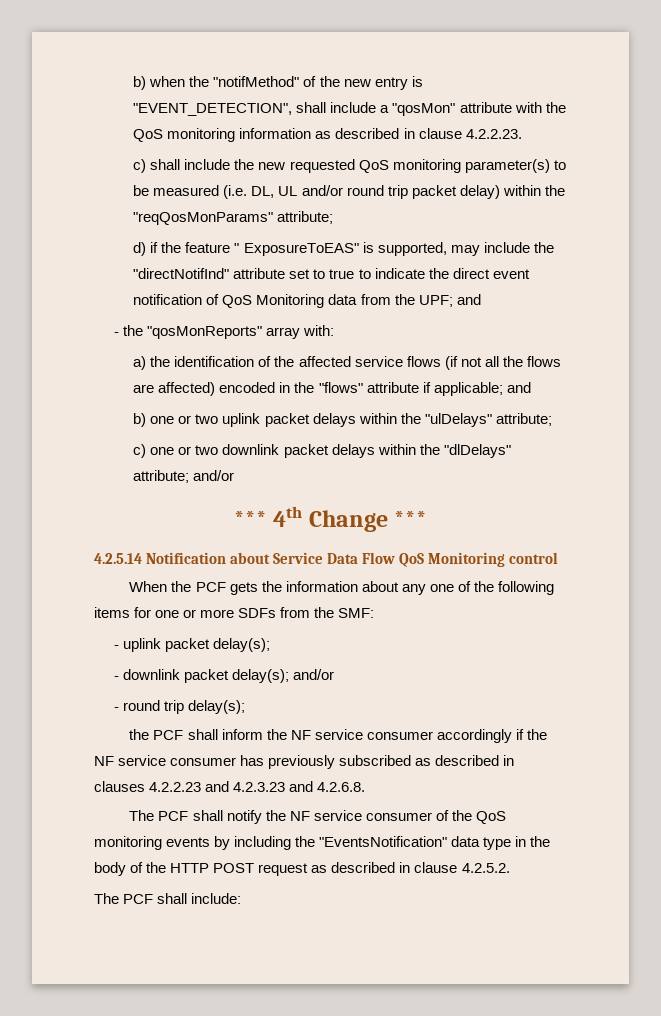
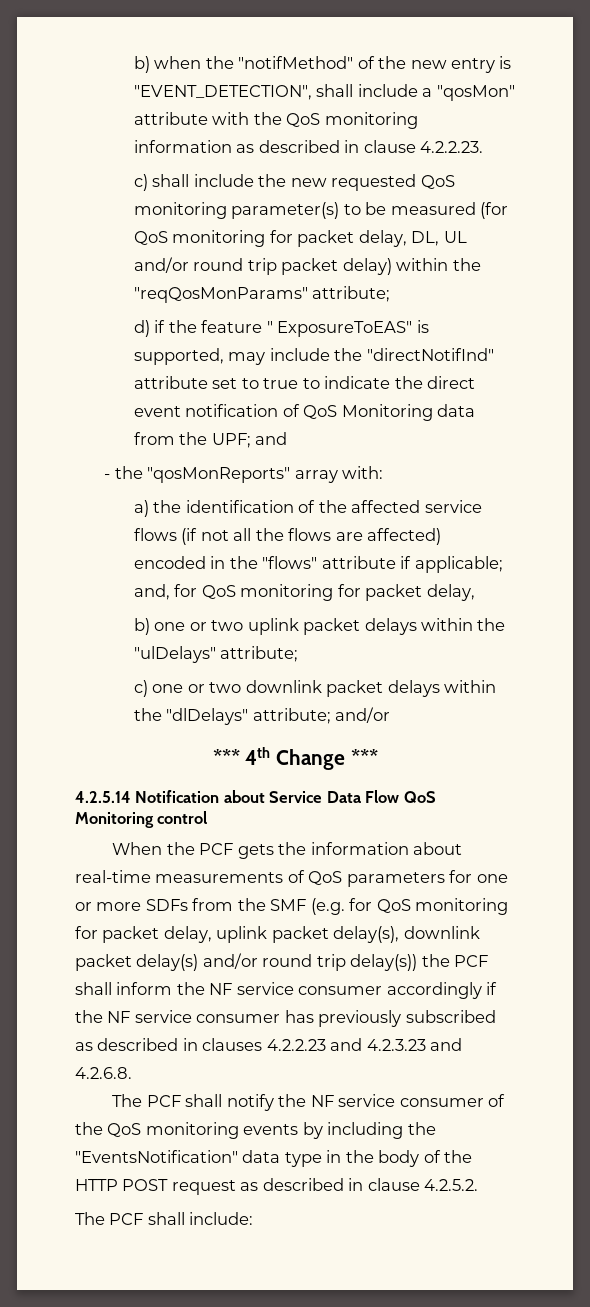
- c) shall include the new requested QoS monitoring parameter(s) to be measured (i.e. DL, UL and/or round trip packet delay) within the "reqQosMonParams" attribute;
+ c) shall include the new requested QoS monitoring parameter(s) to be measured (for QoS monitoring for packet delay, DL, UL and/or round trip packet delay) within the "reqQosMonParams" attribute;
- a) the identification of the affected service flows (if not all the flows are affected) encoded in the "flows" attribute if applicable; and
+ a) the identification of the affected service flows (if not all the flows are affected) encoded in the "flows" attribute if applicable; and, for QoS monitoring for packet delay,
- When the PCF gets the information about any one of the following items for one or more SDFs from the SMF:
- - uplink packet delay(s);
- - downlink packet delay(s); and/or
- - round trip delay(s);
- the PCF shall inform the NF service consumer accordingly if the NF service consumer has previously subscribed as described in clauses 4.2.2.23 and 4.2.3.23 and 4.2.6.8.
+ When the PCF gets the information about real-time measurements of QoS parameters for one or more SDFs from the SMF (e.g. for QoS monitoring for packet delay, uplink packet delay(s), downlink packet delay(s) and/or round trip delay(s)) the PCF shall inform the NF service consumer accordingly if the NF service consumer has previously subscribed as described in clauses 4.2.2.23 and 4.2.3.23 and 4.2.6.8.

